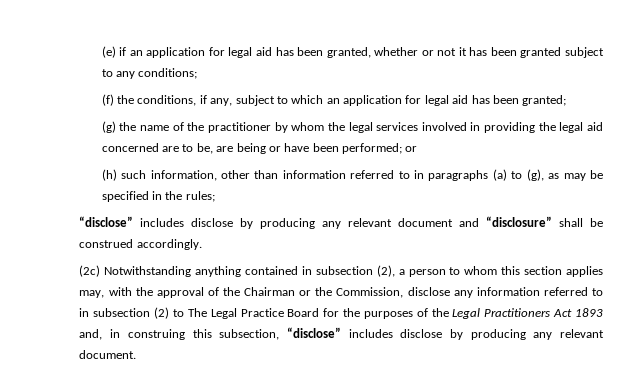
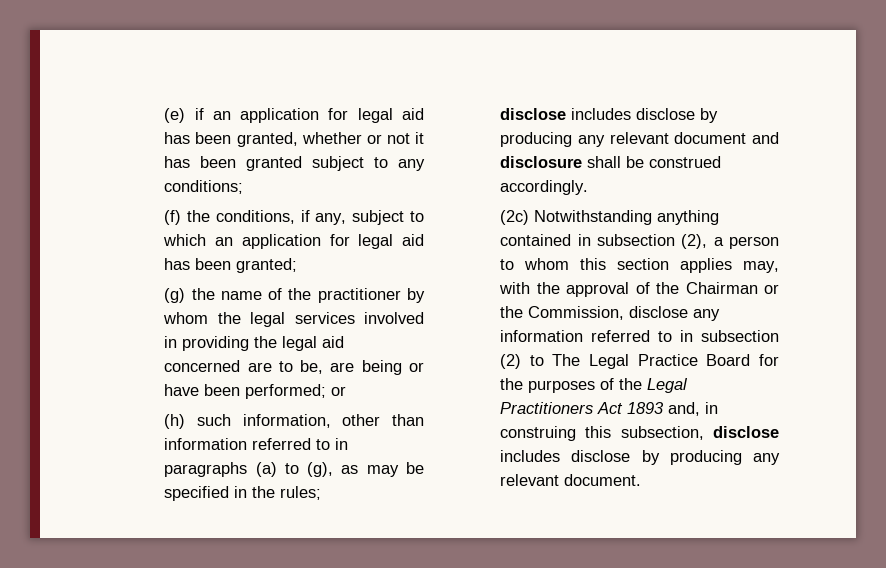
- “disclose” includes disclose by producing any relevant document and “disclosure” shall be construed accordingly.
+ disclose includes disclose by producing any relevant document and disclosure shall be construed accordingly.
- (2c) Notwithstanding anything contained in subsection (2), a person to whom this section applies may, with the approval of the Chairman or the Commission, disclose any information referred to in subsection (2) to The Legal Practice Board for the purposes of the Legal Practitioners Act 1893 and, in construing this subsection, “disclose” includes disclose by producing any relevant document.
+ (2c) Notwithstanding anything contained in subsection (2), a person to whom this section applies may, with the approval of the Chairman or the Commission, disclose any information referred to in subsection (2) to The Legal Practice Board for the purposes of the Legal Practitioners Act 1893 and, in construing this subsection, disclose includes disclose by producing any relevant document.

